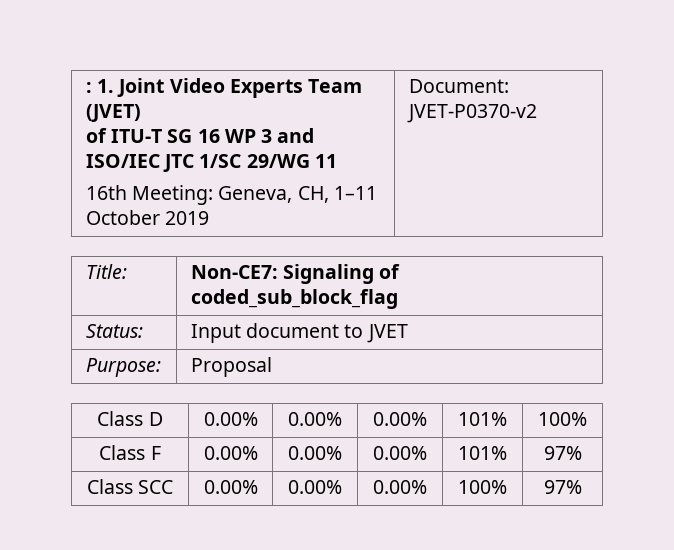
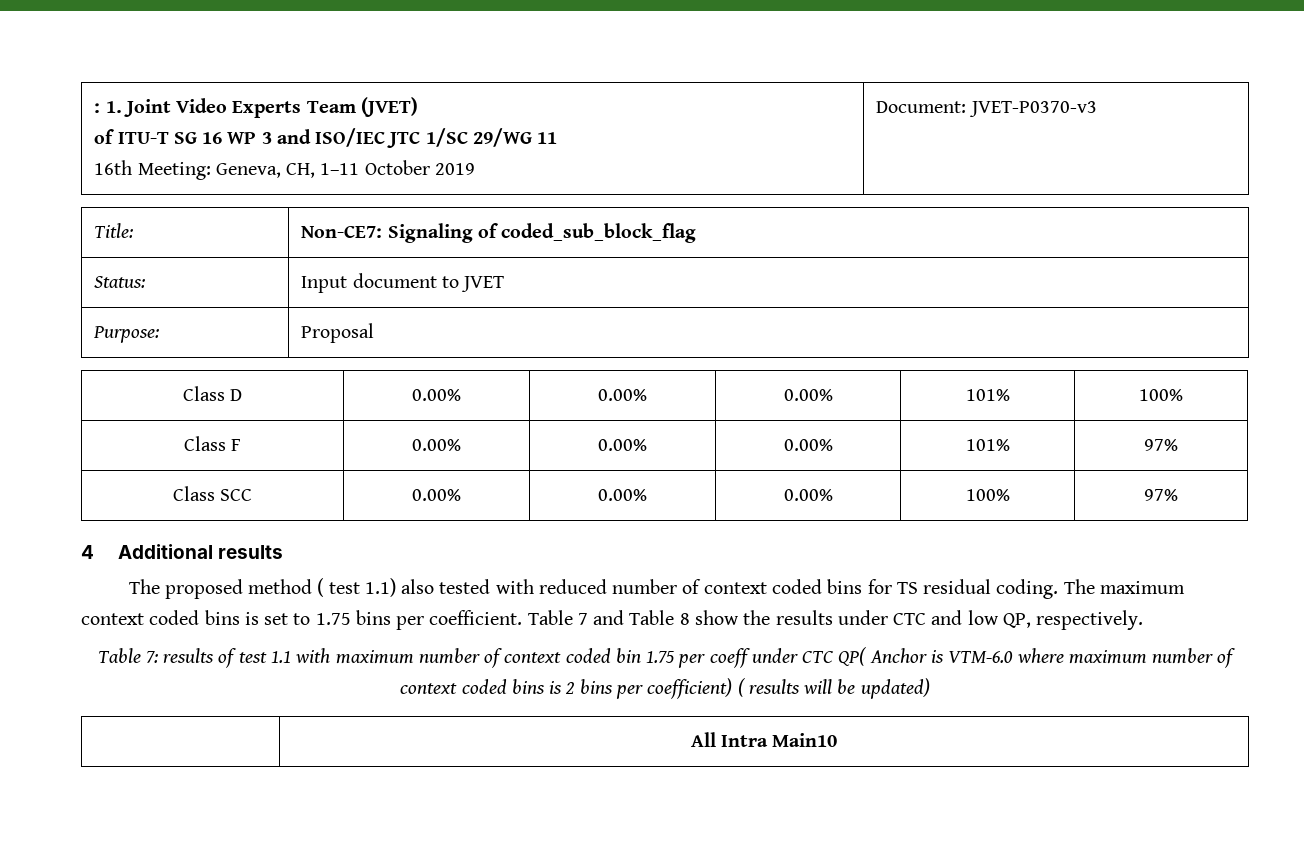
  : 1. Joint Video Experts Team (JVET)
  of ITU-T SG 16 WP 3 and ISO/IEC JTC 1/SC 29/WG 11
- 16th Meeting: Geneva, CH, 1–11 October 2019 | Document: JVET-P0370-v2
+ 16th Meeting: Geneva, CH, 1–11 October 2019 | Document: JVET-P0370-v3
+ 4 Additional results
+ The proposed method ( test 1.1) also tested with reduced number of context coded bins for TS residual coding. The maximum context coded bins is set to 1.75 bins per coefficient. Table 7 and Table 8 show the results under CTC and low QP, respectively.
+ Table 7: results of test 1.1 with maximum number of context coded bin 1.75 per coeff under CTC QP( Anchor is VTM-6.0 where maximum number of context coded bins is 2 bins per coefficient) ( results will be updated)
+ | All Intra Main10

